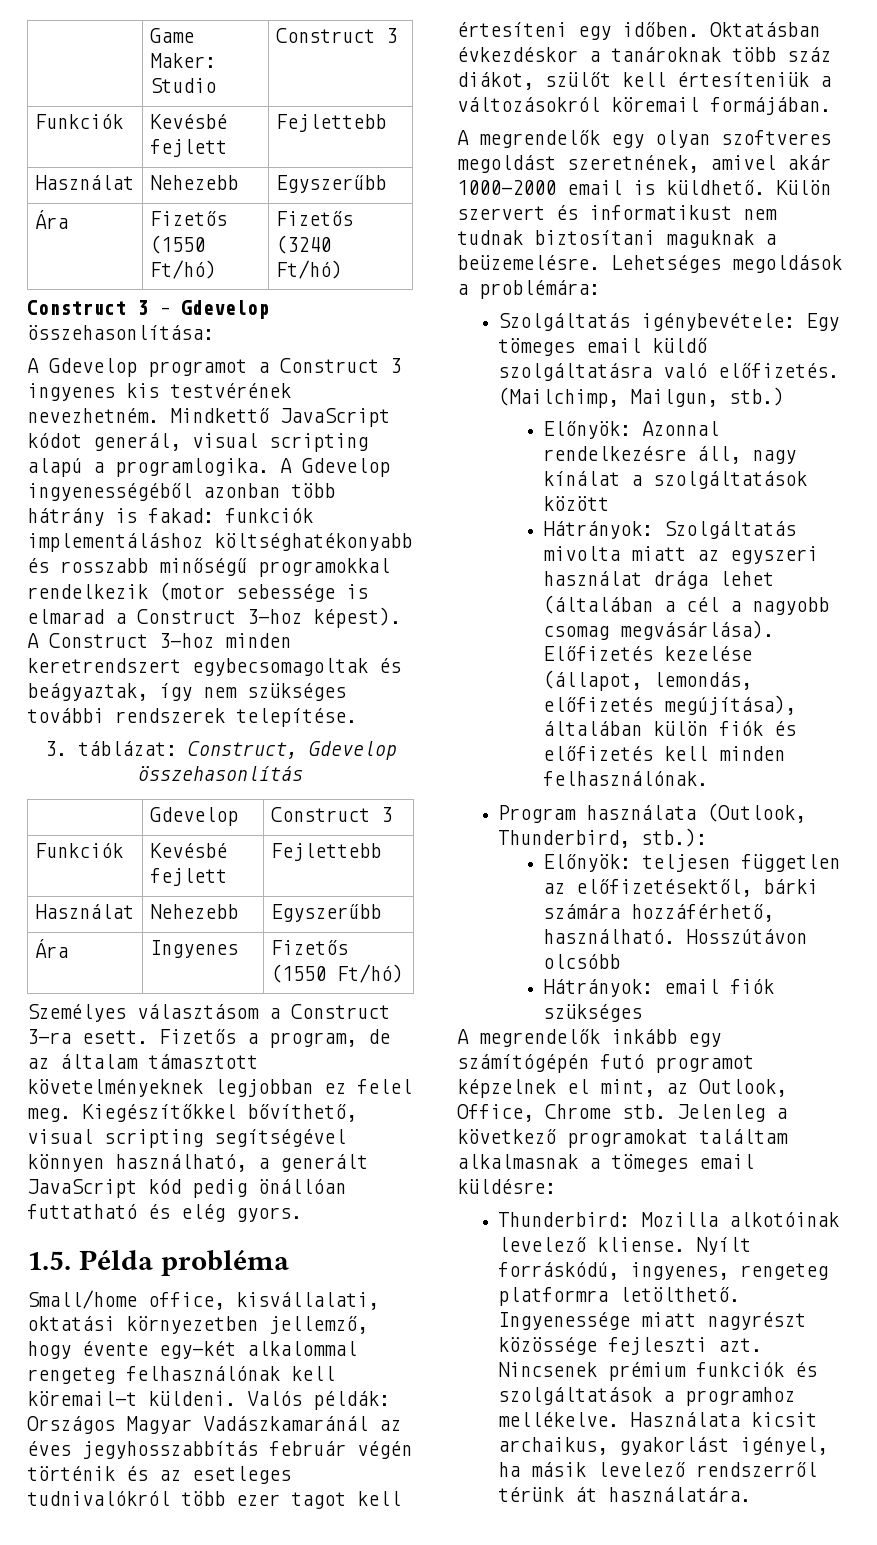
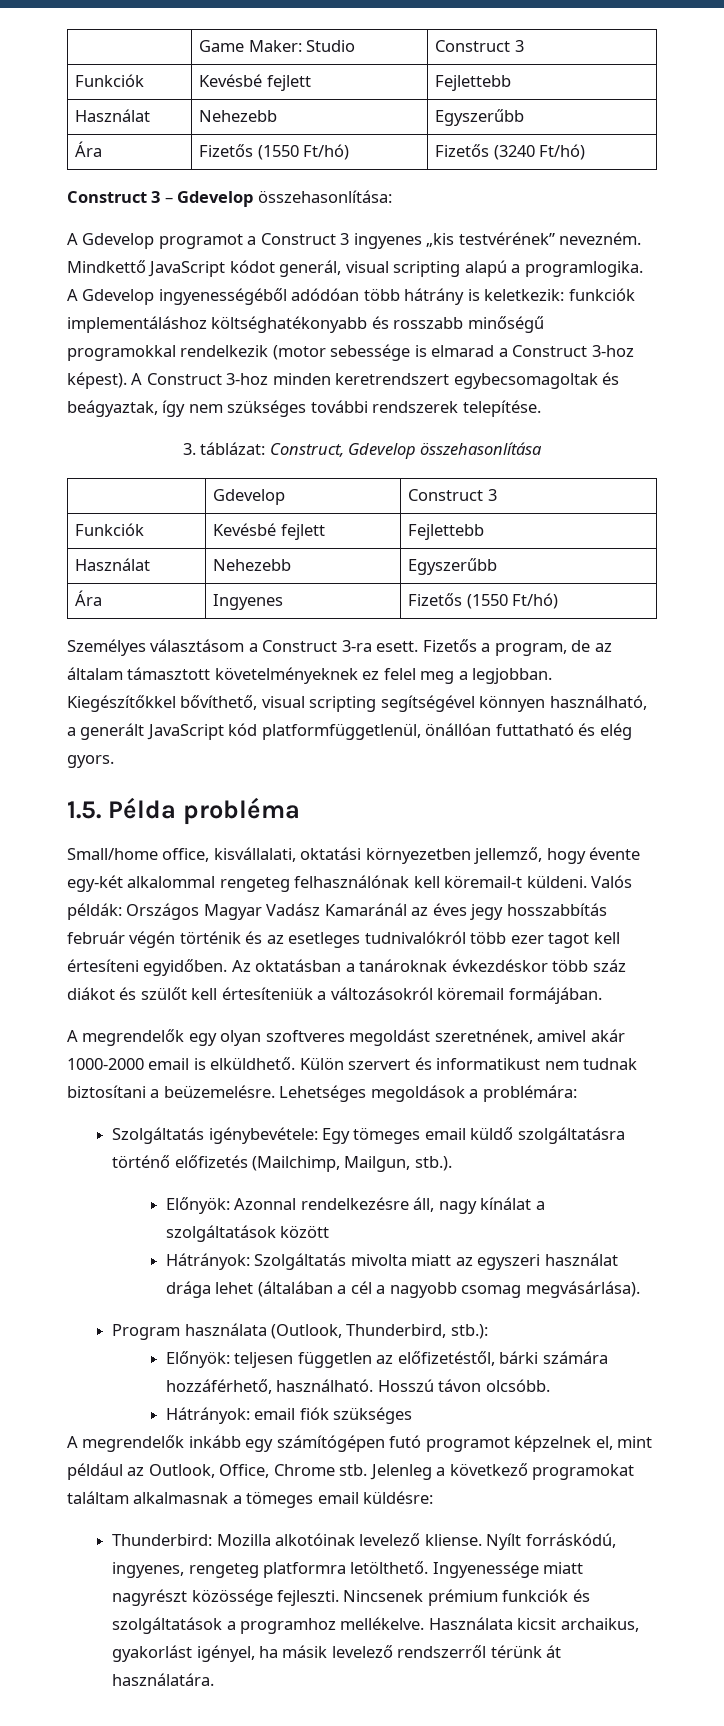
- A Gdevelop programot a Construct 3 ingyenes kis testvérének nevezhetném.
+ A Gdevelop programot a Construct 3 ingyenes „kis testvérének” nevezném.
- A Gdevelop ingyenességéből azonban több hátrány is fakad: funkciók implementáláshoz költséghatékonyabb és rosszabb minőségű programokkal rendelkezik (motor sebessége is elmarad a Construct 3-hoz képest).
+ A Gdevelop ingyenességéből adódóan több hátrány is keletkezik: funkciók implementáláshoz költséghatékonyabb és rosszabb minőségű programokkal rendelkezik (motor sebessége is elmarad a Construct 3-hoz képest).
- 3. táblázat: Construct, Gdevelop összehasonlítás
+ 3. táblázat: Construct, Gdevelop összehasonlítása
- Fizetős a program, de az általam támasztott követelményeknek legjobban ez felel meg.
+ Fizetős a program, de az általam támasztott követelményeknek ez felel meg a legjobban.
- Kiegészítőkkel bővíthető, visual scripting segítségével könnyen használható, a generált JavaScript kód pedig önállóan futtatható és elég gyors.
+ Kiegészítőkkel bővíthető, visual scripting segítségével könnyen használható, a generált JavaScript kód platformfüggetlenül, önállóan futtatható és elég gyors.
- Valós példák: Országos Magyar Vadászkamaránál az éves jegyhosszabbítás február végén történik és az esetleges tudnivalókról több ezer tagot kell értesíteni egy időben. Oktatásban évkezdéskor a tanároknak több száz diákot, szülőt kell értesíteniük a változásokról köremail formájában.
+ Valós példák: Országos Magyar Vadász Kamaránál az éves jegy hosszabbítás február végén történik és az esetleges tudnivalókról több ezer tagot kell értesíteni egyidőben. Az oktatásban a tanároknak évkezdéskor több száz diákot és szülőt kell értesíteniük a változásokról köremail formájában.
- A megrendelők egy olyan szoftveres megoldást szeretnének, amivel akár 1000-2000 email is küldhető.
+ A megrendelők egy olyan szoftveres megoldást szeretnének, amivel akár 1000-2000 email is elküldhető.
- Külön szervert és informatikust nem tudnak biztosítani maguknak a beüzemelésre.
+ Külön szervert és informatikust nem tudnak biztosítani a beüzemelésre.
- Szolgáltatás igénybevétele: Egy tömeges email küldő szolgáltatásra való előfizetés. (Mailchimp, Mailgun, stb.)
+ Szolgáltatás igénybevétele: Egy tömeges email küldő szolgáltatásra történő előfizetés (Mailchimp, Mailgun, stb.).
- Előfizetés kezelése (állapot, lemondás, előfizetés megújítása), általában külön fiók és előfizetés kell minden felhasználónak.
- Előnyök: teljesen független az előfizetésektől, bárki számára hozzáférhető, használható.
+ Előnyök: teljesen független az előfizetéstől, bárki számára hozzáférhető, használható.
- Hosszútávon olcsóbb
+ Hosszú távon olcsóbb.
- A megrendelők inkább egy számítógépén futó programot képzelnek el mint, az Outlook, Office, Chrome stb.
+ A megrendelők inkább egy számítógépen futó programot képzelnek el, mint például az Outlook, Office, Chrome stb.
- Ingyenessége miatt nagyrészt közössége fejleszti azt.
+ Ingyenessége miatt nagyrészt közössége fejleszti.

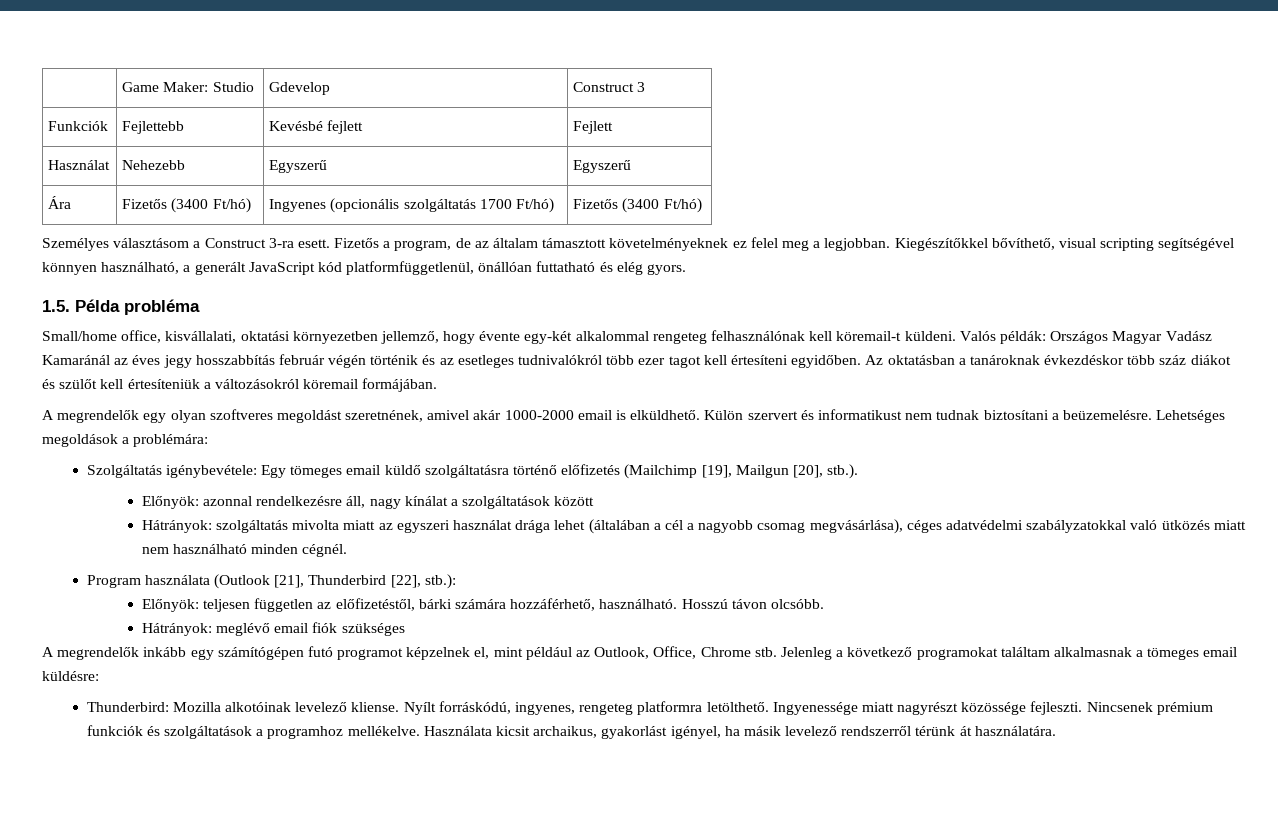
- | Game Maker: Studio | Construct 3
- Funkciók | Kevésbé fejlett | Fejlettebb
- Használat | Nehezebb | Egyszerűbb
- Ára | Fizetős (1550 Ft/hó) | Fizetős (3240 Ft/hó)
- Construct 3 – Gdevelop összehasonlítása:
- A Gdevelop programot a Construct 3 ingyenes „kis testvérének” nevezném. Mindkettő JavaScript kódot generál, visual scripting alapú a programlogika. A Gdevelop ingyenességéből adódóan több hátrány is keletkezik: funkciók implementáláshoz költséghatékonyabb és rosszabb minőségű programokkal rendelkezik (motor sebessége is elmarad a Construct 3-hoz képest). A Construct 3-hoz minden keretrendszert egybecsomagoltak és beágyaztak, így nem szükséges további rendszerek telepítése.
- 3. táblázat: Construct, Gdevelop összehasonlítása
- | Gdevelop | Construct 3
- Funkciók | Kevésbé fejlett | Fejlettebb
- Használat | Nehezebb | Egyszerűbb
- Ára | Ingyenes | Fizetős (1550 Ft/hó)
+ | Game Maker: Studio | Gdevelop | Construct 3
+ Funkciók | Fejlettebb | Kevésbé fejlett | Fejlett
+ Használat | Nehezebb | Egyszerű | Egyszerű
+ Ára | Fizetős (3400 Ft/hó) | Ingyenes (opcionális szolgáltatás 1700 Ft/hó) | Fizetős (3400 Ft/hó)
- Szolgáltatás igénybevétele: Egy tömeges email küldő szolgáltatásra történő előfizetés (Mailchimp, Mailgun, stb.).
+ Szolgáltatás igénybevétele: Egy tömeges email küldő szolgáltatásra történő előfizetés (Mailchimp [19], Mailgun [20], stb.).
- Előnyök: Azonnal rendelkezésre áll, nagy kínálat a szolgáltatások között
+ Előnyök: azonnal rendelkezésre áll, nagy kínálat a szolgáltatások között
- Hátrányok: Szolgáltatás mivolta miatt az egyszeri használat drága lehet (általában a cél a nagyobb csomag megvásárlása).
- Program használata (Outlook, Thunderbird, stb.):
+ Hátrányok: szolgáltatás mivolta miatt az egyszeri használat drága lehet (általában a cél a nagyobb csomag megvásárlása), céges adatvédelmi szabályzatokkal való ütközés miatt nem használható minden cégnél.
+ Program használata (Outlook [21], Thunderbird [22], stb.):
- Hátrányok: email fiók szükséges
+ Hátrányok: meglévő email fiók szükséges

